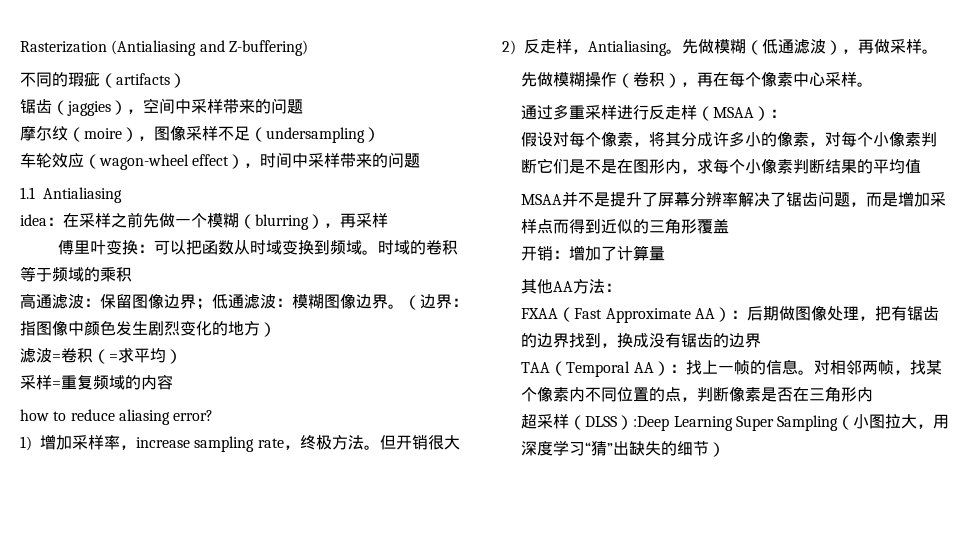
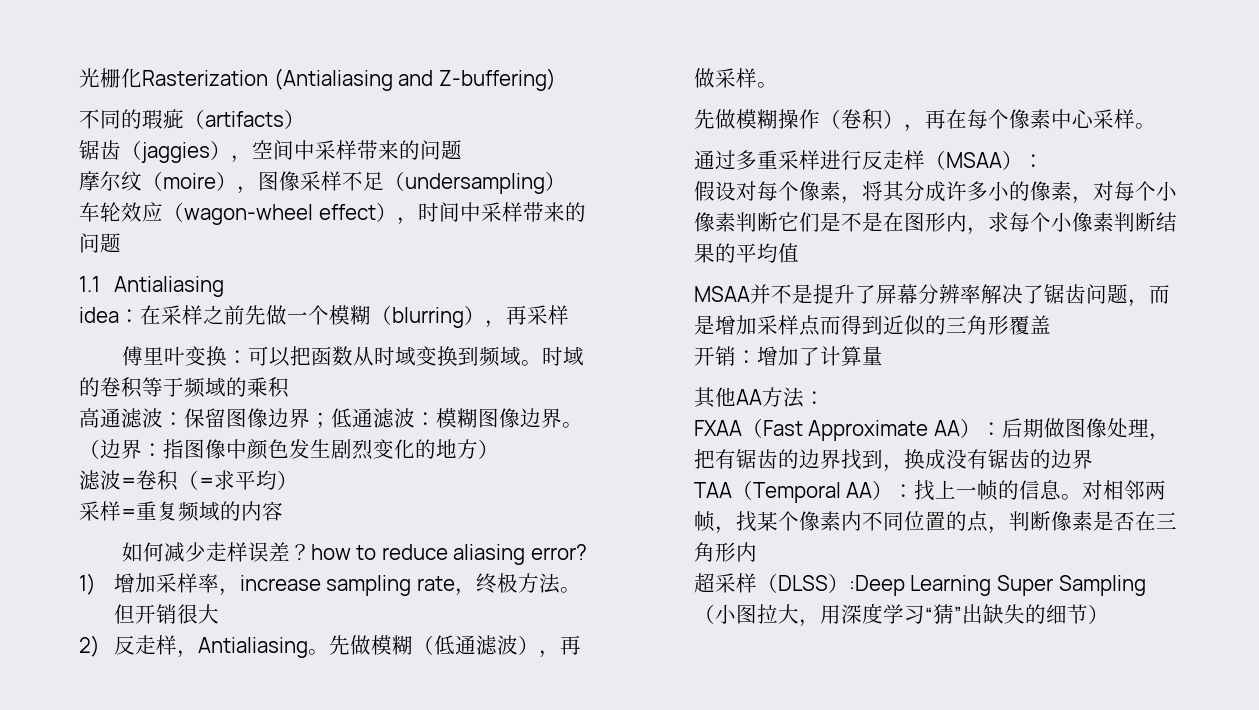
- Rasterization (Antialiasing and Z-buffering)
+ 光栅化Rasterization (Antialiasing and Z-buffering)
- how to reduce aliasing error?
+ 如何减少走样误差？how to reduce aliasing error?

